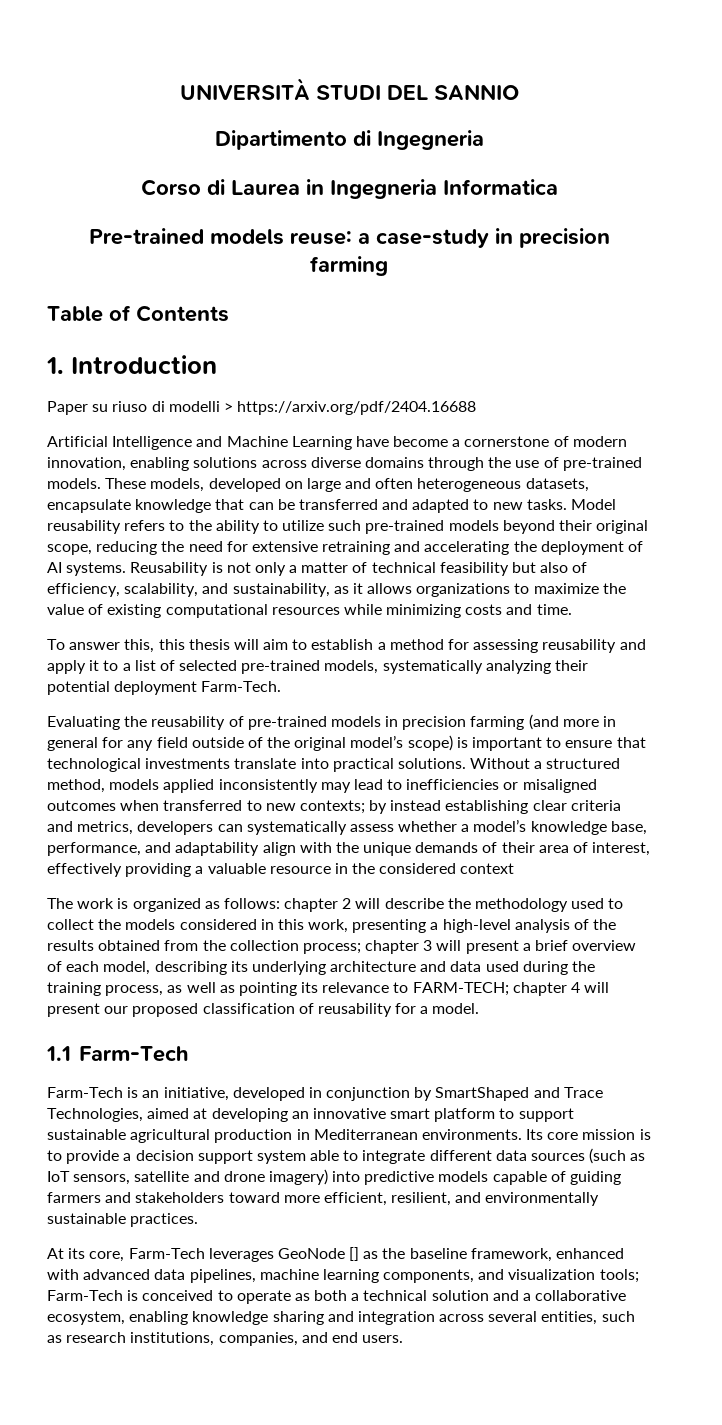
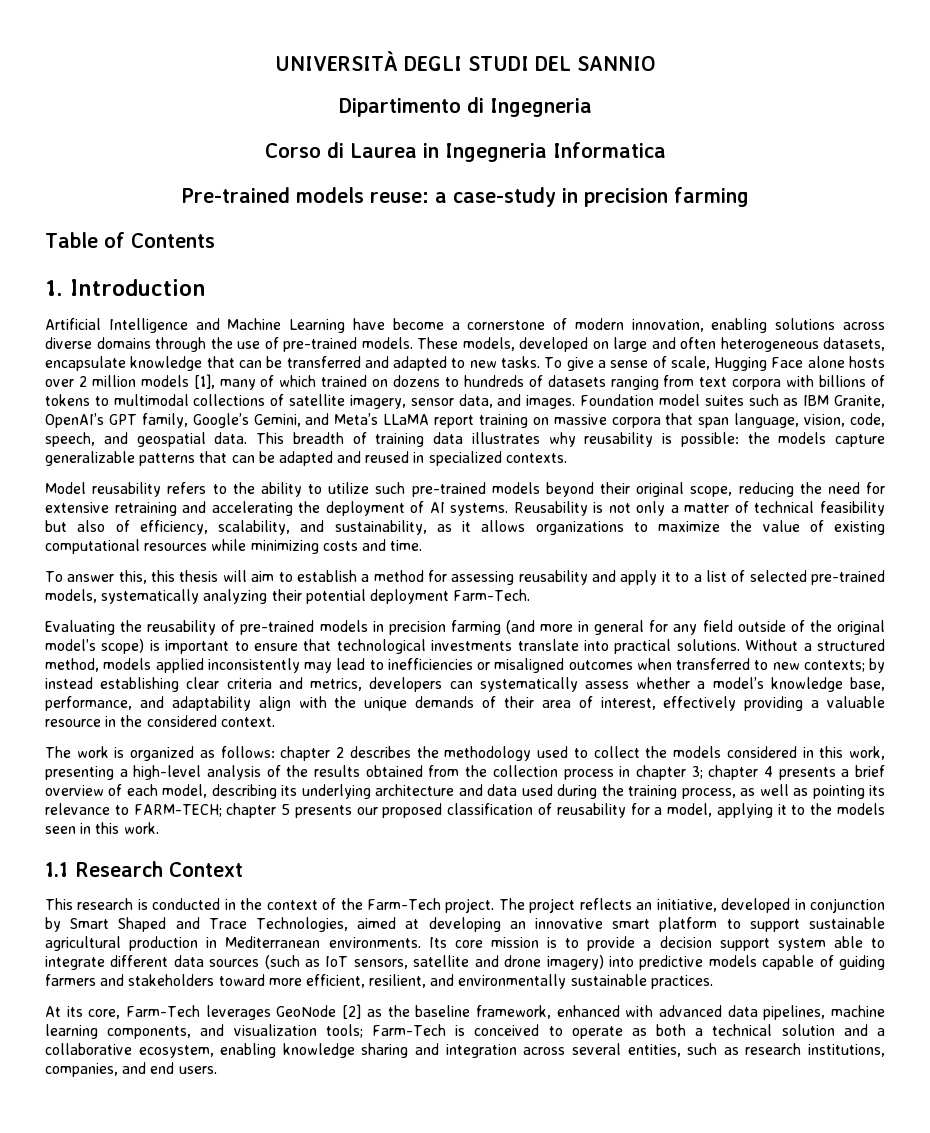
- UNIVERSITÀ STUDI DEL SANNIO
+ UNIVERSITÀ DEGLI STUDI DEL SANNIO
- Paper su riuso di modelli > https://arxiv.org/pdf/2404.16688
- These models, developed on large and often heterogeneous datasets, encapsulate knowledge that can be transferred and adapted to new tasks. Model reusability refers to the ability to utilize such pre-trained models beyond their original scope, reducing the need for extensive retraining and accelerating the deployment of AI systems.
+ These models, developed on large and often heterogeneous datasets, encapsulate knowledge that can be transferred and adapted to new tasks. To give a sense of scale, Hugging Face alone hosts over 2 million models [1], many of which trained on dozens to hundreds of datasets ranging from text corpora with billions of tokens to multimodal collections of satellite imagery, sensor data, and images. Foundation model suites such as IBM Granite, OpenAI’s GPT family, Google’s Gemini, and Meta’s LLaMA report training on massive corpora that span language, vision, code, speech, and geospatial data. This breadth of training data illustrates why reusability is possible: the models capture generalizable patterns that can be adapted and reused in specialized contexts.
+ Model reusability refers to the ability to utilize such pre-trained models beyond their original scope, reducing the need for extensive retraining and accelerating the deployment of AI systems.
- Without a structured method, models applied inconsistently may lead to inefficiencies or misaligned outcomes when transferred to new contexts; by instead establishing clear criteria and metrics, developers can systematically assess whether a model’s knowledge base, performance, and adaptability align with the unique demands of their area of interest, effectively providing a valuable resource in the considered context
+ Without a structured method, models applied inconsistently may lead to inefficiencies or misaligned outcomes when transferred to new contexts; by instead establishing clear criteria and metrics, developers can systematically assess whether a model’s knowledge base, performance, and adaptability align with the unique demands of their area of interest, effectively providing a valuable resource in the considered context.
- chapter 2 will describe the methodology used to collect the models considered in this work, presenting a high-level analysis of the results obtained from the collection process; chapter 3 will present a brief overview of each model, describing its underlying architecture and data used during the training process, as well as pointing its relevance to FARM-TECH;
+ chapter 2 describes the methodology used to collect the models considered in this work, presenting a high-level analysis of the results obtained from the collection process in chapter 3; chapter 4 presents a brief overview of each model, describing its underlying architecture and data used during the training process, as well as pointing its relevance to FARM-TECH;
- chapter 4 will present our proposed classification of reusability for a model.
- 1.1 Farm-Tech
- Farm-Tech is an initiative, developed in conjunction by SmartShaped and Trace Technologies, aimed at developing an innovative smart platform to support sustainable agricultural production in Mediterranean environments.
+ chapter 5 presents our proposed classification of reusability for a model, applying it to the models seen in this work.
+ 1.1 Research Context
+ This research is conducted in the context of the Farm-Tech project. The project reflects an initiative, developed in conjunction by Smart Shaped and Trace Technologies, aimed at developing an innovative smart platform to support sustainable agricultural production in Mediterranean environments.
- At its core, Farm-Tech leverages GeoNode [] as the baseline framework, enhanced with advanced data pipelines, machine learning components, and visualization tools; Farm-Tech is conceived to operate as both a technical solution and a collaborative ecosystem, enabling knowledge sharing and integration across several entities, such as research institutions, companies, and end users.
+ At its core, Farm-Tech leverages GeoNode [2] as the baseline framework, enhanced with advanced data pipelines, machine learning components, and visualization tools; Farm-Tech is conceived to operate as both a technical solution and a collaborative ecosystem, enabling knowledge sharing and integration across several entities, such as research institutions, companies, and end users.

